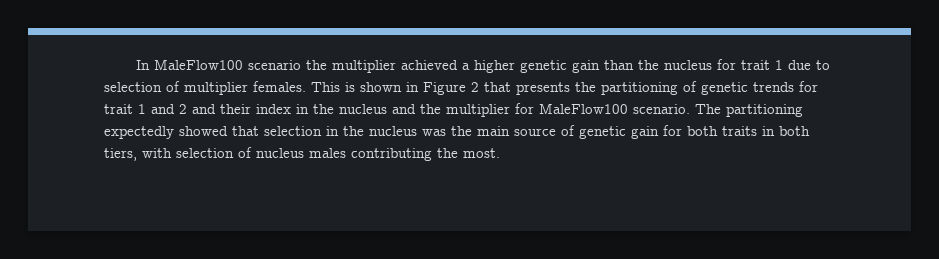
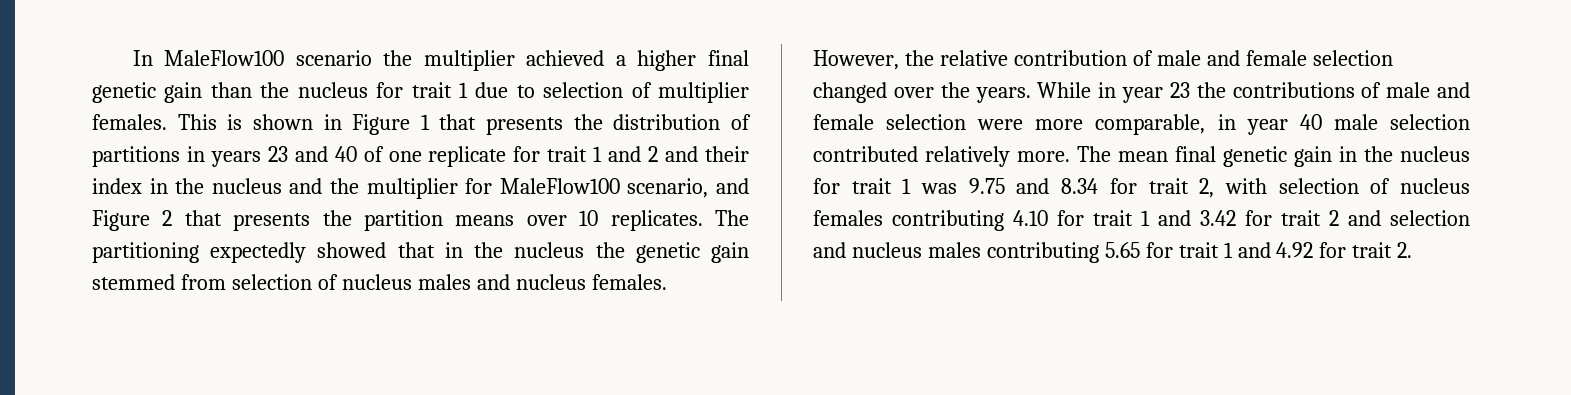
- In MaleFlow100 scenario the multiplier achieved a higher genetic gain than the nucleus for trait 1 due to selection of multiplier females.
+ In MaleFlow100 scenario the multiplier achieved a higher final genetic gain than the nucleus for trait 1 due to selection of multiplier females.
- This is shown in Figure 2 that presents the partitioning of genetic trends for trait 1 and 2 and their index in the nucleus and the multiplier for MaleFlow100 scenario.
+ This is shown in Figure 1 that presents the distribution of partitions in years 23 and 40 of one replicate for trait 1 and 2 and their index in the nucleus and the multiplier for MaleFlow100 scenario, and Figure 2 that presents the partition means over 10 replicates.
- The partitioning expectedly showed that selection in the nucleus was the main source of genetic gain for both traits in both tiers, with selection of nucleus males contributing the most.
+ The partitioning expectedly showed that in the nucleus the genetic gain stemmed from selection of nucleus males and nucleus females. However, the relative contribution of male and female selection changed over the years. While in year 23 the contributions of male and female selection were more comparable, in year 40 male selection contributed relatively more. The mean final genetic gain in the nucleus for trait 1 was 9.75 and 8.34 for trait 2, with selection of nucleus females contributing 4.10 for trait 1 and 3.42 for trait 2 and selection and nucleus males contributing 5.65 for trait 1 and 4.92 for trait 2.

